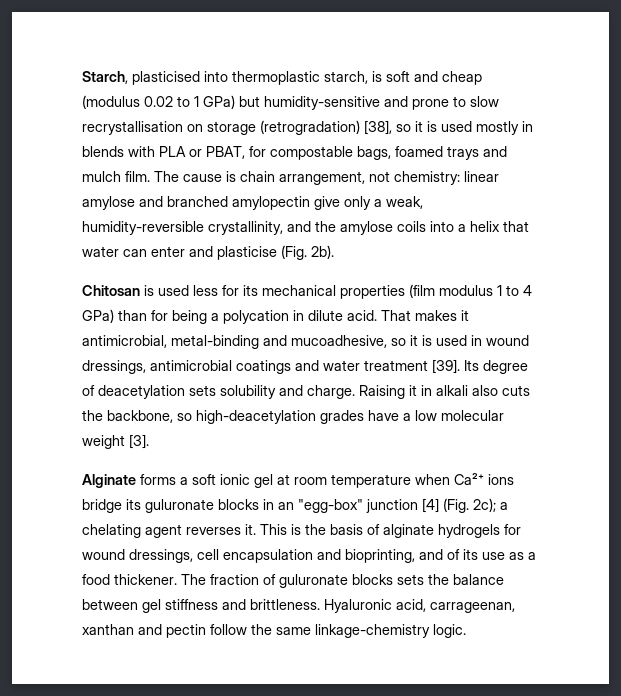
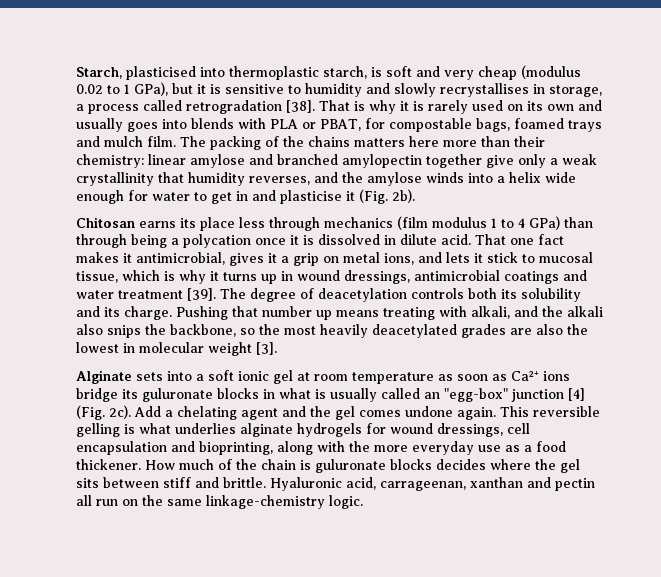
- Starch, plasticised into thermoplastic starch, is soft and cheap (modulus 0.02 to 1 GPa) but humidity-sensitive and prone to slow recrystallisation on storage (retrogradation) [38], so it is used mostly in blends with PLA or PBAT, for compostable bags, foamed trays and mulch film.
+ Starch, plasticised into thermoplastic starch, is soft and very cheap (modulus 0.02 to 1 GPa), but it is sensitive to humidity and slowly recrystallises in storage, a process called retrogradation [38]. That is why it is rarely used on its own and usually goes into blends with PLA or PBAT, for compostable bags, foamed trays and mulch film.
- The cause is chain arrangement, not chemistry: linear amylose and branched amylopectin give only a weak, humidity-reversible crystallinity, and the amylose coils into a helix that water can enter and plasticise (Fig. 2b).
+ The packing of the chains matters here more than their chemistry: linear amylose and branched amylopectin together give only a weak crystallinity that humidity reverses, and the amylose winds into a helix wide enough for water to get in and plasticise it (Fig. 2b).
- Chitosan is used less for its mechanical properties (film modulus 1 to 4 GPa) than for being a polycation in dilute acid.
+ Chitosan earns its place less through mechanics (film modulus 1 to 4 GPa) than through being a polycation once it is dissolved in dilute acid.
- That makes it antimicrobial, metal-binding and mucoadhesive, so it is used in wound dressings, antimicrobial coatings and water treatment [39].
+ That one fact makes it antimicrobial, gives it a grip on metal ions, and lets it stick to mucosal tissue, which is why it turns up in wound dressings, antimicrobial coatings and water treatment [39].
- Its degree of deacetylation sets solubility and charge. Raising it in alkali also cuts the backbone, so high-deacetylation grades have a low molecular weight [3].
+ The degree of deacetylation controls both its solubility and its charge. Pushing that number up means treating with alkali, and the alkali also snips the backbone, so the most heavily deacetylated grades are also the lowest in molecular weight [3].
- Alginate forms a soft ionic gel at room temperature when Ca²⁺ ions bridge its guluronate blocks in an "egg-box" junction [4] (Fig. 2c); a chelating agent reverses it. This is the basis of alginate hydrogels for wound dressings, cell encapsulation and bioprinting, and of its use as a food thickener.
+ Alginate sets into a soft ionic gel at room temperature as soon as Ca²⁺ ions bridge its guluronate blocks in what is usually called an "egg-box" junction [4] (Fig. 2c). Add a chelating agent and the gel comes undone again. This reversible gelling is what underlies alginate hydrogels for wound dressings, cell encapsulation and bioprinting, along with the more everyday use as a food thickener.
- The fraction of guluronate blocks sets the balance between gel stiffness and brittleness.
+ How much of the chain is guluronate blocks decides where the gel sits between stiff and brittle.
- Hyaluronic acid, carrageenan, xanthan and pectin follow the same linkage-chemistry logic.
+ Hyaluronic acid, carrageenan, xanthan and pectin all run on the same linkage-chemistry logic.

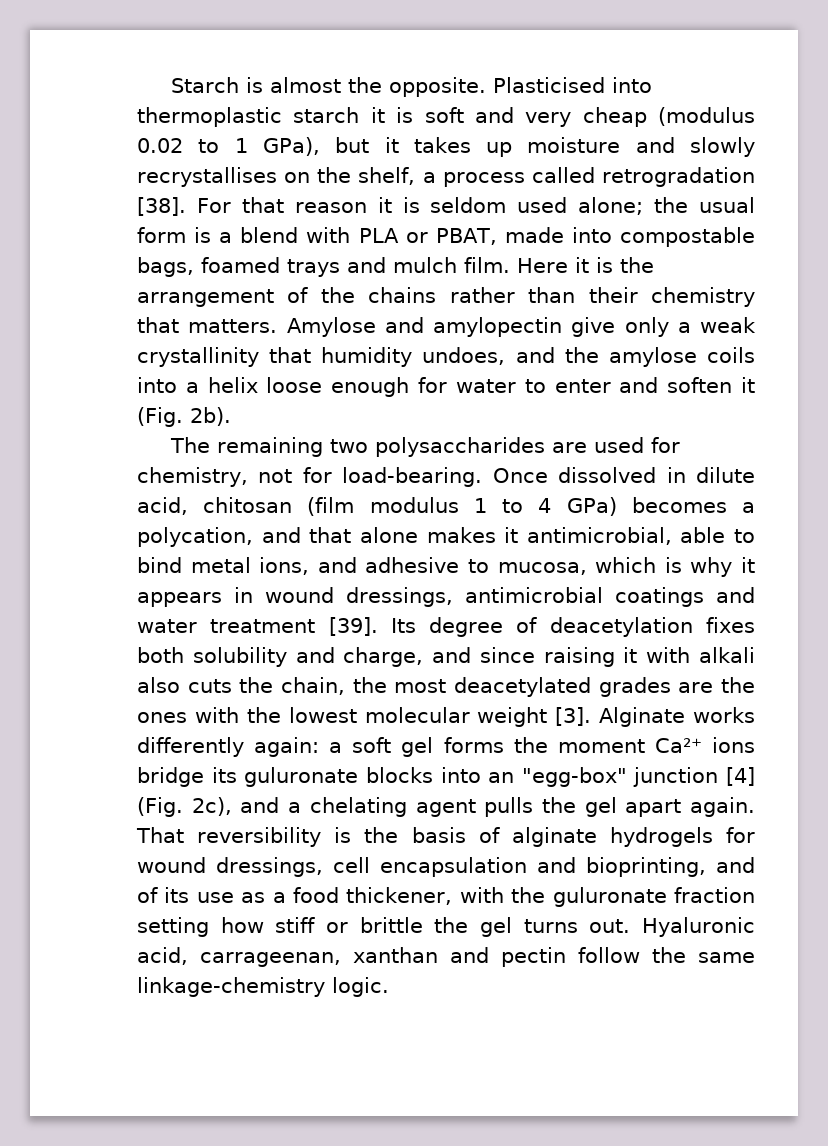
- Starch, plasticised into thermoplastic starch, is soft and very cheap (modulus 0.02 to 1 GPa), but it is sensitive to humidity and slowly recrystallises in storage, a process called retrogradation [38].
+ Starch is almost the opposite. Plasticised into thermoplastic starch it is soft and very cheap (modulus 0.02 to 1 GPa), but it takes up moisture and slowly recrystallises on the shelf, a process called retrogradation [38].
- That is why it is rarely used on its own and usually goes into blends with PLA or PBAT, for compostable bags, foamed trays and mulch film.
+ For that reason it is seldom used alone; the usual form is a blend with PLA or PBAT, made into compostable bags, foamed trays and mulch film.
- The packing of the chains matters here more than their chemistry: linear amylose and branched amylopectin together give only a weak crystallinity that humidity reverses, and the amylose winds into a helix wide enough for water to get in and plasticise it (Fig. 2b).
+ Here it is the arrangement of the chains rather than their chemistry that matters. Amylose and amylopectin give only a weak crystallinity that humidity undoes, and the amylose coils into a helix loose enough for water to enter and soften it (Fig. 2b).
- Chitosan earns its place less through mechanics (film modulus 1 to 4 GPa) than through being a polycation once it is dissolved in dilute acid. That one fact makes it antimicrobial, gives it a grip on metal ions, and lets it stick to mucosal tissue, which is why it turns up in wound dressings, antimicrobial coatings and water treatment [39].
+ The remaining two polysaccharides are used for chemistry, not for load-bearing. Once dissolved in dilute acid, chitosan (film modulus 1 to 4 GPa) becomes a polycation, and that alone makes it antimicrobial, able to bind metal ions, and adhesive to mucosa, which is why it appears in wound dressings, antimicrobial coatings and water treatment [39].
- The degree of deacetylation controls both its solubility and its charge. Pushing that number up means treating with alkali, and the alkali also snips the backbone, so the most heavily deacetylated grades are also the lowest in molecular weight [3].
- Alginate sets into a soft ionic gel at room temperature as soon as Ca²⁺ ions bridge its guluronate blocks in what is usually called an "egg-box" junction [4] (Fig. 2c). Add a chelating agent and the gel comes undone again. This reversible gelling is what underlies alginate hydrogels for wound dressings, cell encapsulation and bioprinting, along with the more everyday use as a food thickener. How much of the chain is guluronate blocks decides where the gel sits between stiff and brittle.
+ Its degree of deacetylation fixes both solubility and charge, and since raising it with alkali also cuts the chain, the most deacetylated grades are the ones with the lowest molecular weight [3]. Alginate works differently again: a soft gel forms the moment Ca²⁺ ions bridge its guluronate blocks into an "egg-box" junction [4] (Fig. 2c), and a chelating agent pulls the gel apart again. That reversibility is the basis of alginate hydrogels for wound dressings, cell encapsulation and bioprinting, and of its use as a food thickener, with the guluronate fraction setting how stiff or brittle the gel turns out.
- Hyaluronic acid, carrageenan, xanthan and pectin all run on the same linkage-chemistry logic.
+ Hyaluronic acid, carrageenan, xanthan and pectin follow the same linkage-chemistry logic.

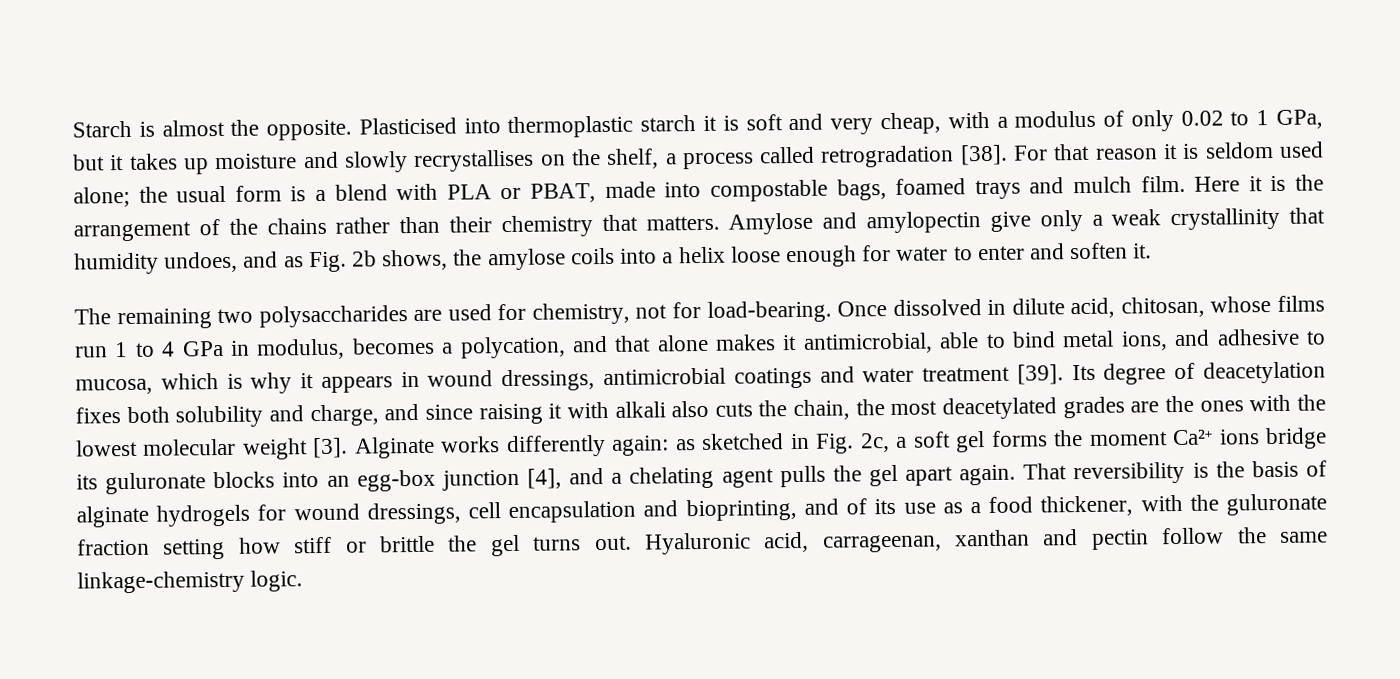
- Plasticised into thermoplastic starch it is soft and very cheap (modulus 0.02 to 1 GPa), but it takes up moisture and slowly recrystallises on the shelf, a process called retrogradation [38].
+ Plasticised into thermoplastic starch it is soft and very cheap, with a modulus of only 0.02 to 1 GPa, but it takes up moisture and slowly recrystallises on the shelf, a process called retrogradation [38].
- Amylose and amylopectin give only a weak crystallinity that humidity undoes, and the amylose coils into a helix loose enough for water to enter and soften it (Fig. 2b).
+ Amylose and amylopectin give only a weak crystallinity that humidity undoes, and as Fig. 2b shows, the amylose coils into a helix loose enough for water to enter and soften it.
- Once dissolved in dilute acid, chitosan (film modulus 1 to 4 GPa) becomes a polycation, and that alone makes it antimicrobial, able to bind metal ions, and adhesive to mucosa, which is why it appears in wound dressings, antimicrobial coatings and water treatment [39].
+ Once dissolved in dilute acid, chitosan, whose films run 1 to 4 GPa in modulus, becomes a polycation, and that alone makes it antimicrobial, able to bind metal ions, and adhesive to mucosa, which is why it appears in wound dressings, antimicrobial coatings and water treatment [39].
- Alginate works differently again: a soft gel forms the moment Ca²⁺ ions bridge its guluronate blocks into an "egg-box" junction [4] (Fig. 2c), and a chelating agent pulls the gel apart again.
+ Alginate works differently again: as sketched in Fig. 2c, a soft gel forms the moment Ca²⁺ ions bridge its guluronate blocks into an egg-box junction [4], and a chelating agent pulls the gel apart again.

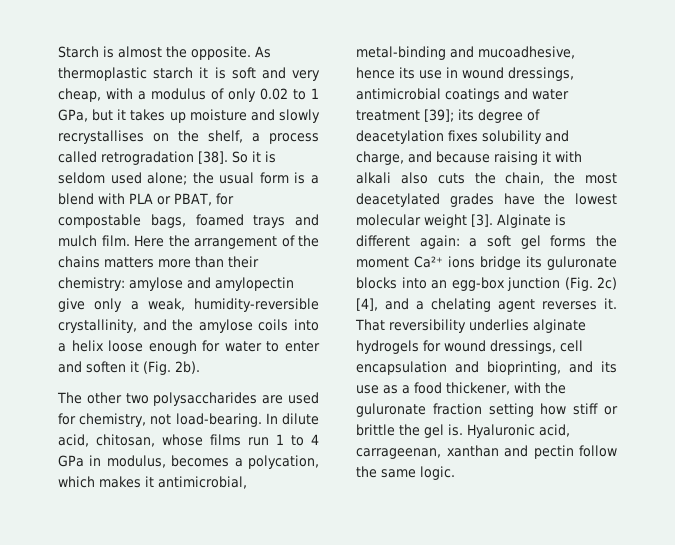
- Plasticised into thermoplastic starch it is soft and very cheap, with a modulus of only 0.02 to 1 GPa, but it takes up moisture and slowly recrystallises on the shelf, a process called retrogradation [38].
+ As thermoplastic starch it is soft and very cheap, with a modulus of only 0.02 to 1 GPa, but it takes up moisture and slowly recrystallises on the shelf, a process called retrogradation [38].
- For that reason it is seldom used alone; the usual form is a blend with PLA or PBAT, made into compostable bags, foamed trays and mulch film.
+ So it is seldom used alone; the usual form is a blend with PLA or PBAT, for compostable bags, foamed trays and mulch film.
- Here it is the arrangement of the chains rather than their chemistry that matters. Amylose and amylopectin give only a weak crystallinity that humidity undoes, and as Fig. 2b shows, the amylose coils into a helix loose enough for water to enter and soften it.
+ Here the arrangement of the chains matters more than their chemistry: amylose and amylopectin give only a weak, humidity-reversible crystallinity, and the amylose coils into a helix loose enough for water to enter and soften it (Fig. 2b).
- The remaining two polysaccharides are used for chemistry, not for load-bearing. Once dissolved in dilute acid, chitosan, whose films run 1 to 4 GPa in modulus, becomes a polycation, and that alone makes it antimicrobial, able to bind metal ions, and adhesive to mucosa, which is why it appears in wound dressings, antimicrobial coatings and water treatment [39]. Its degree of deacetylation fixes both solubility and charge, and since raising it with alkali also cuts the chain, the most deacetylated grades are the ones with the lowest molecular weight [3].
+ The other two polysaccharides are used for chemistry, not load-bearing. In dilute acid, chitosan, whose films run 1 to 4 GPa in modulus, becomes a polycation, which makes it antimicrobial, metal-binding and mucoadhesive, hence its use in wound dressings, antimicrobial coatings and water treatment [39]; its degree of deacetylation fixes solubility and charge, and because raising it with alkali also cuts the chain, the most deacetylated grades have the lowest molecular weight [3].
- Alginate works differently again: as sketched in Fig. 2c, a soft gel forms the moment Ca²⁺ ions bridge its guluronate blocks into an egg-box junction [4], and a chelating agent pulls the gel apart again. That reversibility is the basis of alginate hydrogels for wound dressings, cell encapsulation and bioprinting, and of its use as a food thickener, with the guluronate fraction setting how stiff or brittle the gel turns out.
+ Alginate is different again: a soft gel forms the moment Ca²⁺ ions bridge its guluronate blocks into an egg-box junction (Fig. 2c) [4], and a chelating agent reverses it. That reversibility underlies alginate hydrogels for wound dressings, cell encapsulation and bioprinting, and its use as a food thickener, with the guluronate fraction setting how stiff or brittle the gel is.
- Hyaluronic acid, carrageenan, xanthan and pectin follow the same linkage-chemistry logic.
+ Hyaluronic acid, carrageenan, xanthan and pectin follow the same logic.

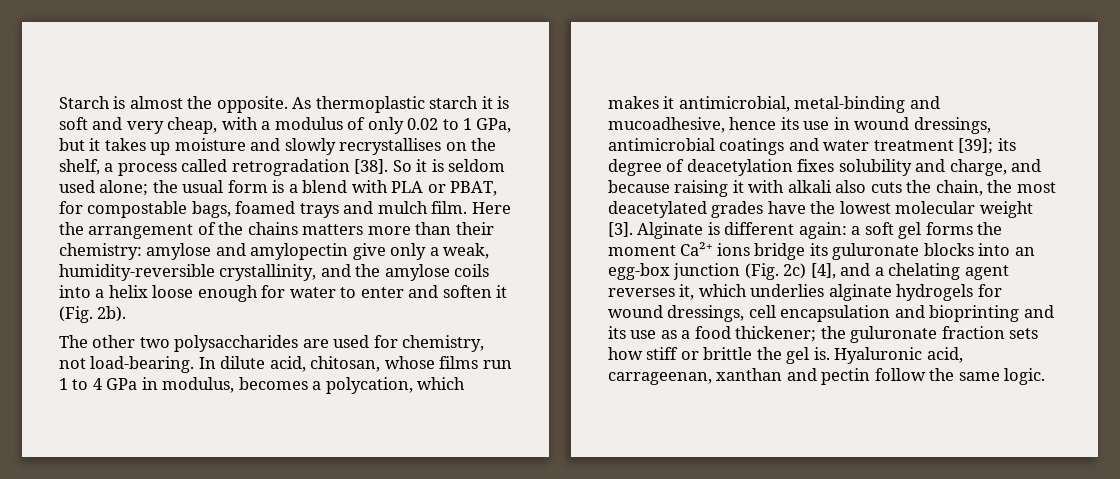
- Alginate is different again: a soft gel forms the moment Ca²⁺ ions bridge its guluronate blocks into an egg-box junction (Fig. 2c) [4], and a chelating agent reverses it. That reversibility underlies alginate hydrogels for wound dressings, cell encapsulation and bioprinting, and its use as a food thickener, with the guluronate fraction setting how stiff or brittle the gel is.
+ Alginate is different again: a soft gel forms the moment Ca²⁺ ions bridge its guluronate blocks into an egg-box junction (Fig. 2c) [4], and a chelating agent reverses it, which underlies alginate hydrogels for wound dressings, cell encapsulation and bioprinting and its use as a food thickener; the guluronate fraction sets how stiff or brittle the gel is.

